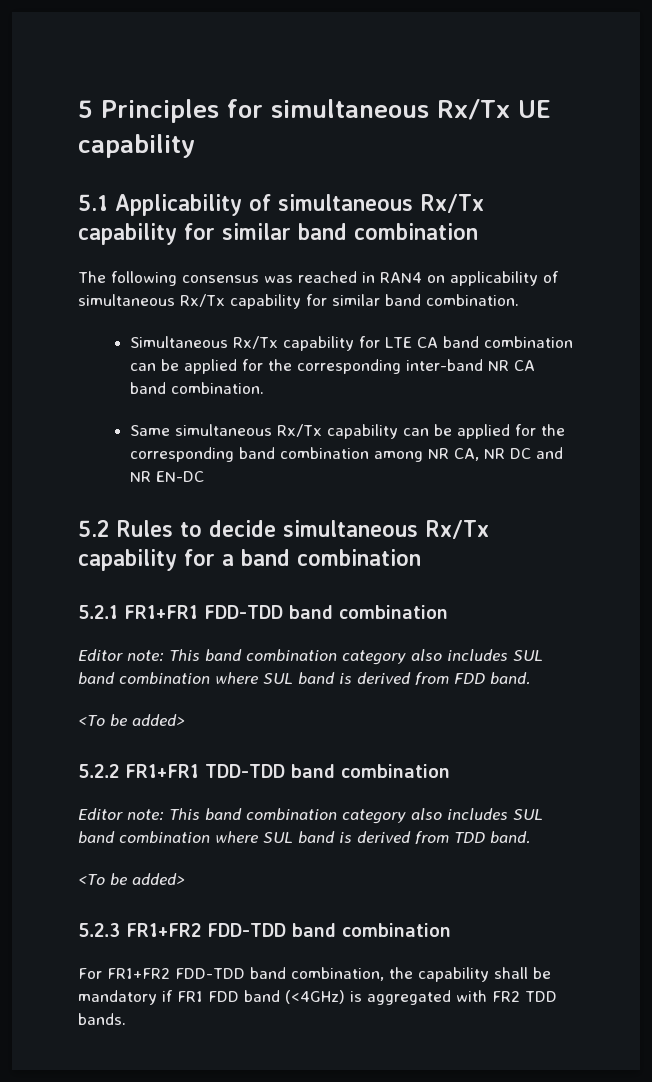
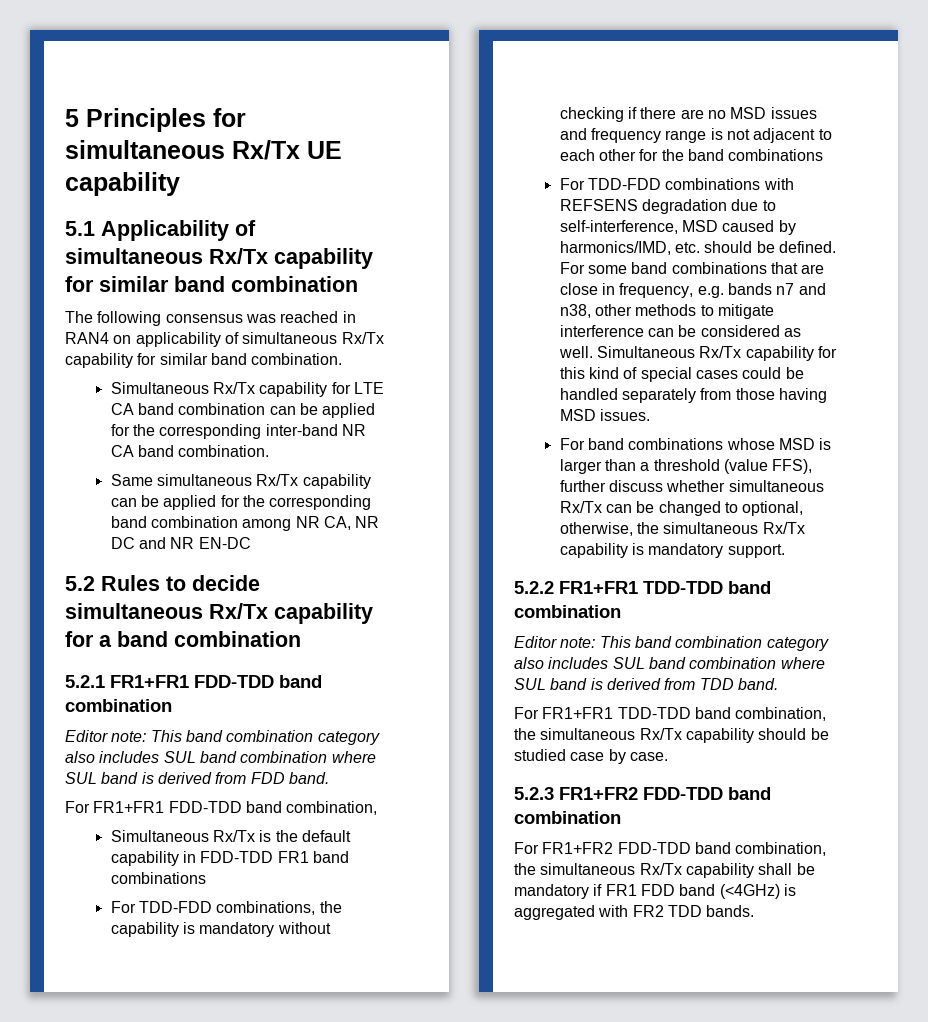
  Editor note: This band combination category also includes SUL band combination where SUL band is derived from FDD band.
- <To be added>
+ For FR1+FR1 FDD-TDD band combination,
+ Simultaneous Rx/Tx is the default capability in FDD-TDD FR1 band combinations
+ For TDD-FDD combinations, the capability is mandatory without checking if there are no MSD issues and frequency range is not adjacent to each other for the band combinations
+ For TDD-FDD combinations with REFSENS degradation due to self-interference, MSD caused by harmonics/IMD, etc. should be defined. For some band combinations that are close in frequency, e.g. bands n7 and n38, other methods to mitigate interference can be considered as well. Simultaneous Rx/Tx capability for this kind of special cases could be handled separately from those having MSD issues.
+ For band combinations whose MSD is larger than a threshold (value FFS), further discuss whether simultaneous Rx/Tx can be changed to optional, otherwise, the simultaneous Rx/Tx capability is mandatory support.
  Editor note: This band combination category also includes SUL band combination where SUL band is derived from TDD band.
- <To be added>
+ For FR1+FR1 TDD-TDD band combination, the simultaneous Rx/Tx capability should be studied case by case.
- For FR1+FR2 FDD-TDD band combination, the capability shall be mandatory if FR1 FDD band (<4GHz) is aggregated with FR2 TDD bands.
+ For FR1+FR2 FDD-TDD band combination, the simultaneous Rx/Tx capability shall be mandatory if FR1 FDD band (<4GHz) is aggregated with FR2 TDD bands.

